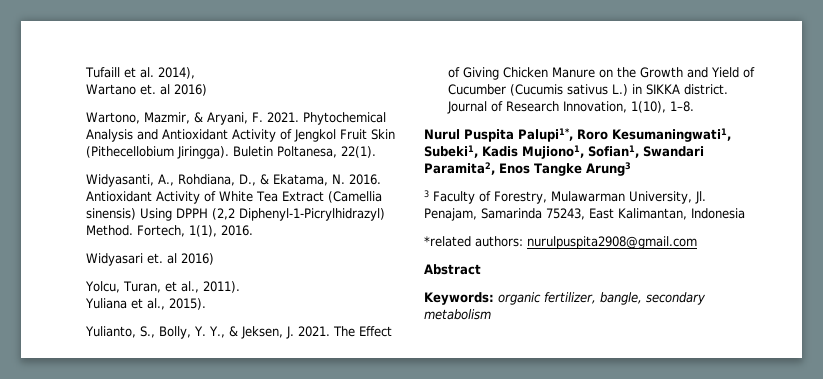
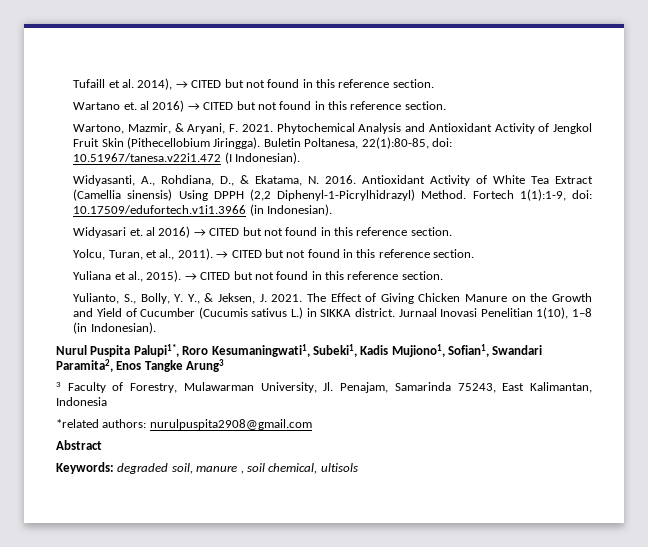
- Tufaill et al. 2014),
- Wartano et. al 2016)
+ Tufaill et al. 2014), → CITED but not found in this reference section.
+ Wartano et. al 2016) → CITED but not found in this reference section.
- Buletin Poltanesa, 22(1).
+ Buletin Poltanesa, 22(1):80-85, doi: 10.51967/tanesa.v22i1.472 (I Indonesian).
- Fortech, 1(1), 2016.
- Widyasari et. al 2016)
+ Fortech 1(1):1-9, doi: 10.17509/edufortech.v1i1.3966 (in Indonesian).
+ Widyasari et. al 2016) → CITED but not found in this reference section.
- Yolcu, Turan, et al., 2011).
- Yuliana et al., 2015).
+ Yolcu, Turan, et al., 2011). → CITED but not found in this reference section.
+ Yuliana et al., 2015). → CITED but not found in this reference section.
- Journal of Research Innovation, 1(10), 1–8.
+ Jurnaal Inovasi Penelitian 1(10), 1–8 (in Indonesian).
- Keywords: organic fertilizer, bangle, secondary metabolism
+ Keywords: degraded soil, manure , soil chemical, ultisols

